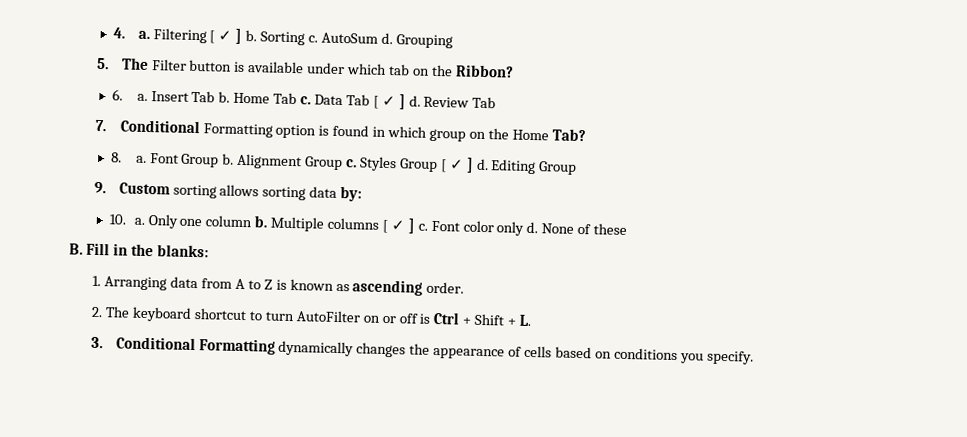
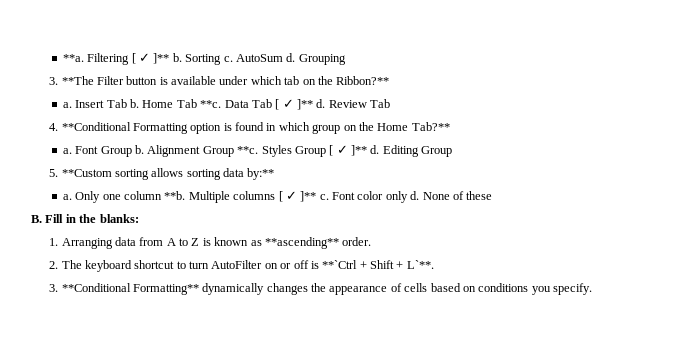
- 4. a.
+ **a.
- Filtering [ ✓ ] b.
+ Filtering [ ✓ ]** b.
- 5. The Filter button is available under which tab on the Ribbon?
- 6. a.
+ 3. **The Filter button is available under which tab on the Ribbon?**
+ a.
- Home Tab c.
+ Home Tab **c.
- Data Tab [ ✓ ] d.
+ Data Tab [ ✓ ]** d.
- 7. Conditional Formatting option is found in which group on the Home Tab?
- 8. a.
+ 4. **Conditional Formatting option is found in which group on the Home Tab?**
+ a.
- Alignment Group c.
+ Alignment Group **c.
- Styles Group [ ✓ ] d.
+ Styles Group [ ✓ ]** d.
- 9. Custom sorting allows sorting data by:
- 10. a.
+ 5. **Custom sorting allows sorting data by:**
+ a.
- Only one column b.
+ Only one column **b.
- Multiple columns [ ✓ ] c.
+ Multiple columns [ ✓ ]** c.
- 1. Arranging data from A to Z is known as ascending order.
+ 1. Arranging data from A to Z is known as **ascending** order.
- 2. The keyboard shortcut to turn AutoFilter on or off is Ctrl + Shift + L.
- 3. Conditional Formatting dynamically changes the appearance of cells based on conditions you specify.
+ 2. The keyboard shortcut to turn AutoFilter on or off is **`Ctrl + Shift + L`**.
+ 3. **Conditional Formatting** dynamically changes the appearance of cells based on conditions you specify.

